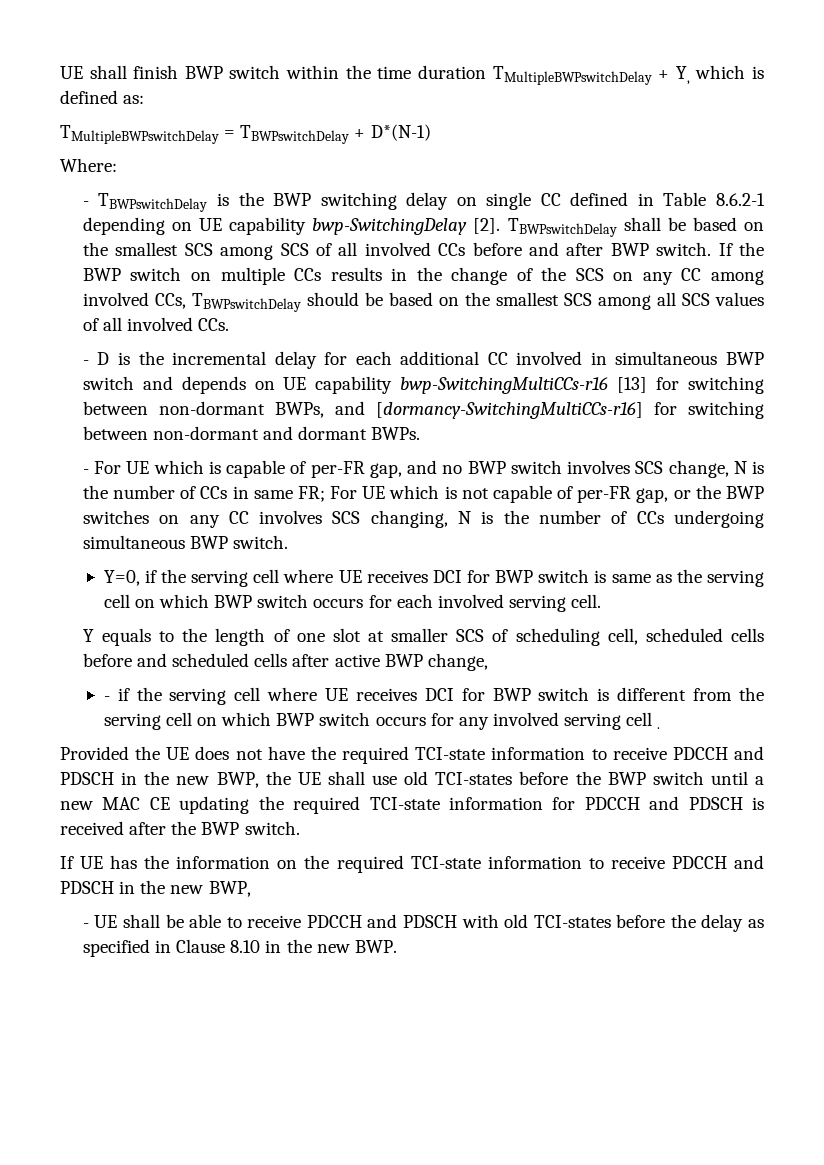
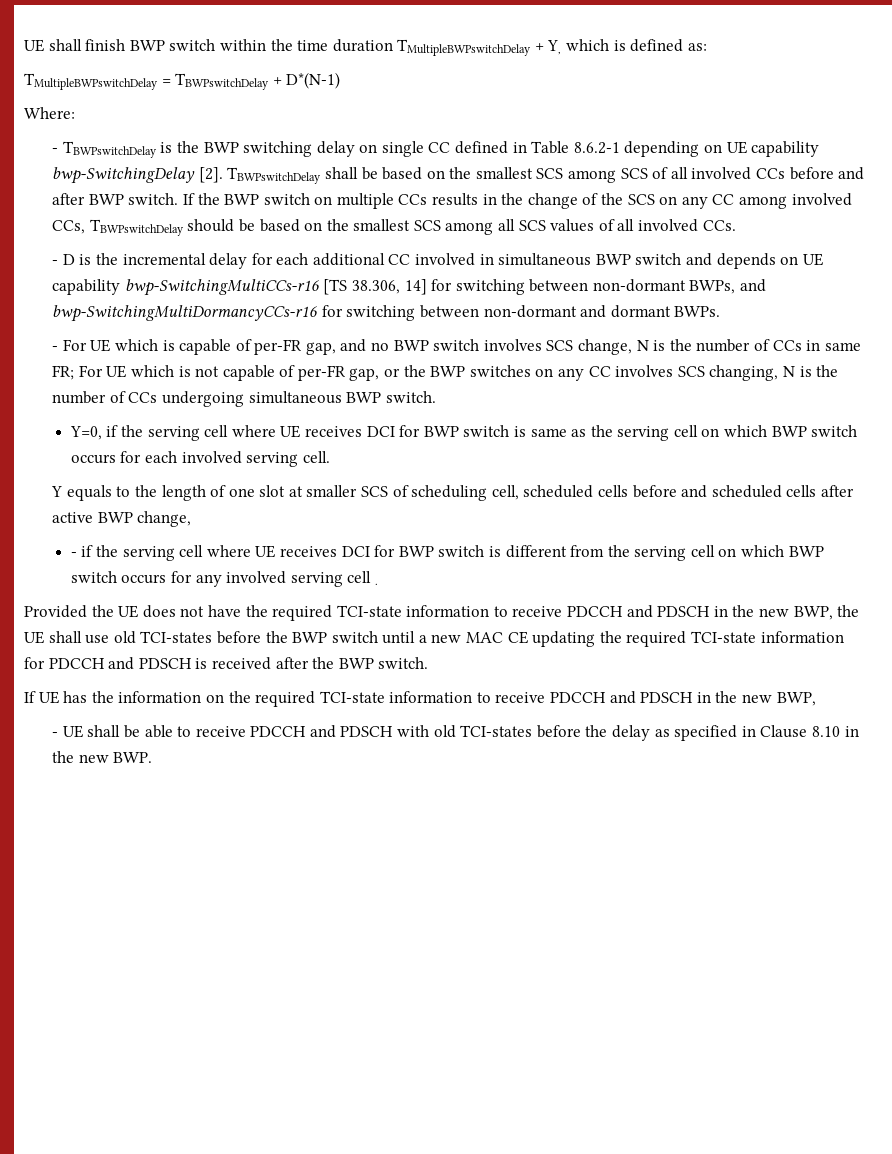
- - D is the incremental delay for each additional CC involved in simultaneous BWP switch and depends on UE capability bwp-SwitchingMultiCCs-r16 [13] for switching between non-dormant BWPs, and [dormancy-SwitchingMultiCCs-r16] for switching between non-dormant and dormant BWPs.
+ - D is the incremental delay for each additional CC involved in simultaneous BWP switch and depends on UE capability bwp-SwitchingMultiCCs-r16 [TS 38.306, 14] for switching between non-dormant BWPs, and bwp-SwitchingMultiDormancyCCs-r16 for switching between non-dormant and dormant BWPs.

